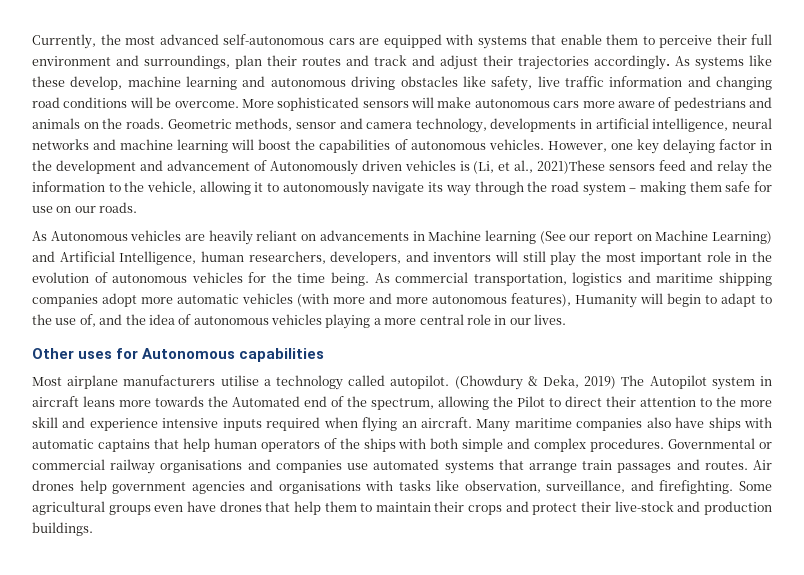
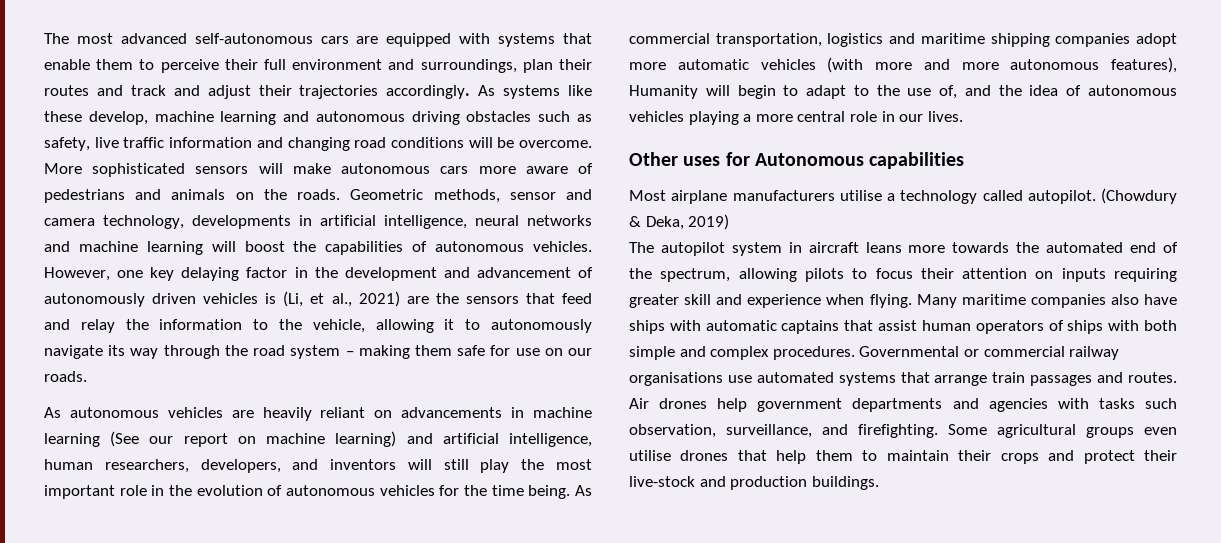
- Currently, the most advanced self-autonomous cars are equipped with systems that enable them to perceive their full environment and surroundings, plan their routes and track and adjust their trajectories accordingly.
+ The most advanced self-autonomous cars are equipped with systems that enable them to perceive their full environment and surroundings, plan their routes and track and adjust their trajectories accordingly.
- As systems like these develop, machine learning and autonomous driving obstacles like safety, live traffic information and changing road conditions will be overcome.
+ As systems like these develop, machine learning and autonomous driving obstacles such as safety, live traffic information and changing road conditions will be overcome.
- However, one key delaying factor in the development and advancement of Autonomously driven vehicles is (Li, et al., 2021)These sensors feed and relay the information to the vehicle, allowing it to autonomously navigate its way through the road system – making them safe for use on our roads.
+ However, one key delaying factor in the development and advancement of autonomously driven vehicles is (Li, et al., 2021) are the sensors that feed and relay the information to the vehicle, allowing it to autonomously navigate its way through the road system – making them safe for use on our roads.
- As Autonomous vehicles are heavily reliant on advancements in Machine learning (See our report on Machine Learning) and Artificial Intelligence, human researchers, developers, and inventors will still play the most important role in the evolution of autonomous vehicles for the time being.
+ As autonomous vehicles are heavily reliant on advancements in machine learning (See our report on machine learning) and artificial intelligence, human researchers, developers, and inventors will still play the most important role in the evolution of autonomous vehicles for the time being.
- (Chowdury & Deka, 2019) The Autopilot system in aircraft leans more towards the Automated end of the spectrum, allowing the Pilot to direct their attention to the more skill and experience intensive inputs required when flying an aircraft.
+ (Chowdury & Deka, 2019)
+ The autopilot system in aircraft leans more towards the automated end of the spectrum, allowing pilots to focus their attention on inputs requiring greater skill and experience when flying.
- Many maritime companies also have ships with automatic captains that help human operators of the ships with both simple and complex procedures.
+ Many maritime companies also have ships with automatic captains that assist human operators of ships with both simple and complex procedures.
- Governmental or commercial railway organisations and companies use automated systems that arrange train passages and routes.
+ Governmental or commercial railway organisations use automated systems that arrange train passages and routes.
- Air drones help government agencies and organisations with tasks like observation, surveillance, and firefighting.
+ Air drones help government departments and agencies with tasks such observation, surveillance, and firefighting.
- Some agricultural groups even have drones that help them to maintain their crops and protect their live-stock and production buildings.
+ Some agricultural groups even utilise drones that help them to maintain their crops and protect their live-stock and production buildings.

